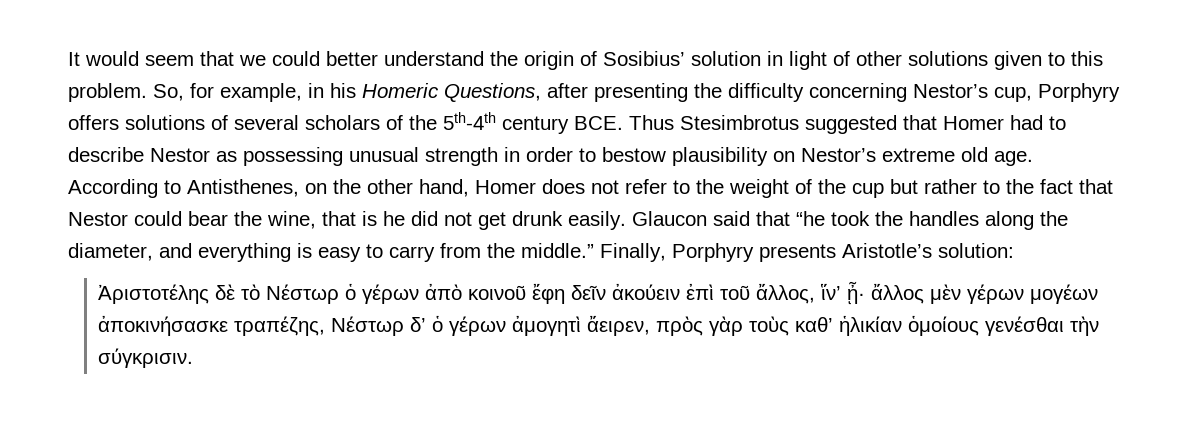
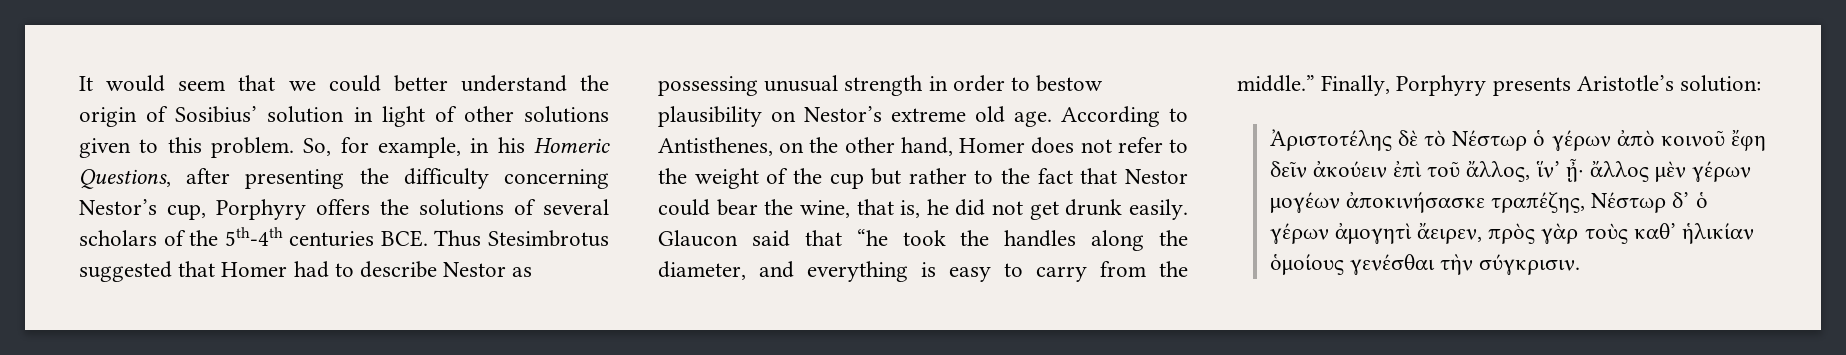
- So, for example, in his Homeric Questions, after presenting the difficulty concerning Nestor’s cup, Porphyry offers solutions of several scholars of the 5th-4th century BCE. Thus Stesimbrotus suggested that Homer had to describe Nestor as possessing unusual strength in order to bestow plausibility on Nestor’s extreme old age.
+ So, for example, in his Homeric Questions, after presenting the difficulty concerning Nestor’s cup, Porphyry offers the solutions of several scholars of the 5th-4th centuries BCE. Thus Stesimbrotus suggested that Homer had to describe Nestor as possessing unusual strength in order to bestow plausibility on Nestor’s extreme old age.
- According to Antisthenes, on the other hand, Homer does not refer to the weight of the cup but rather to the fact that Nestor could bear the wine, that is he did not get drunk easily.
+ According to Antisthenes, on the other hand, Homer does not refer to the weight of the cup but rather to the fact that Nestor could bear the wine, that is, he did not get drunk easily.

